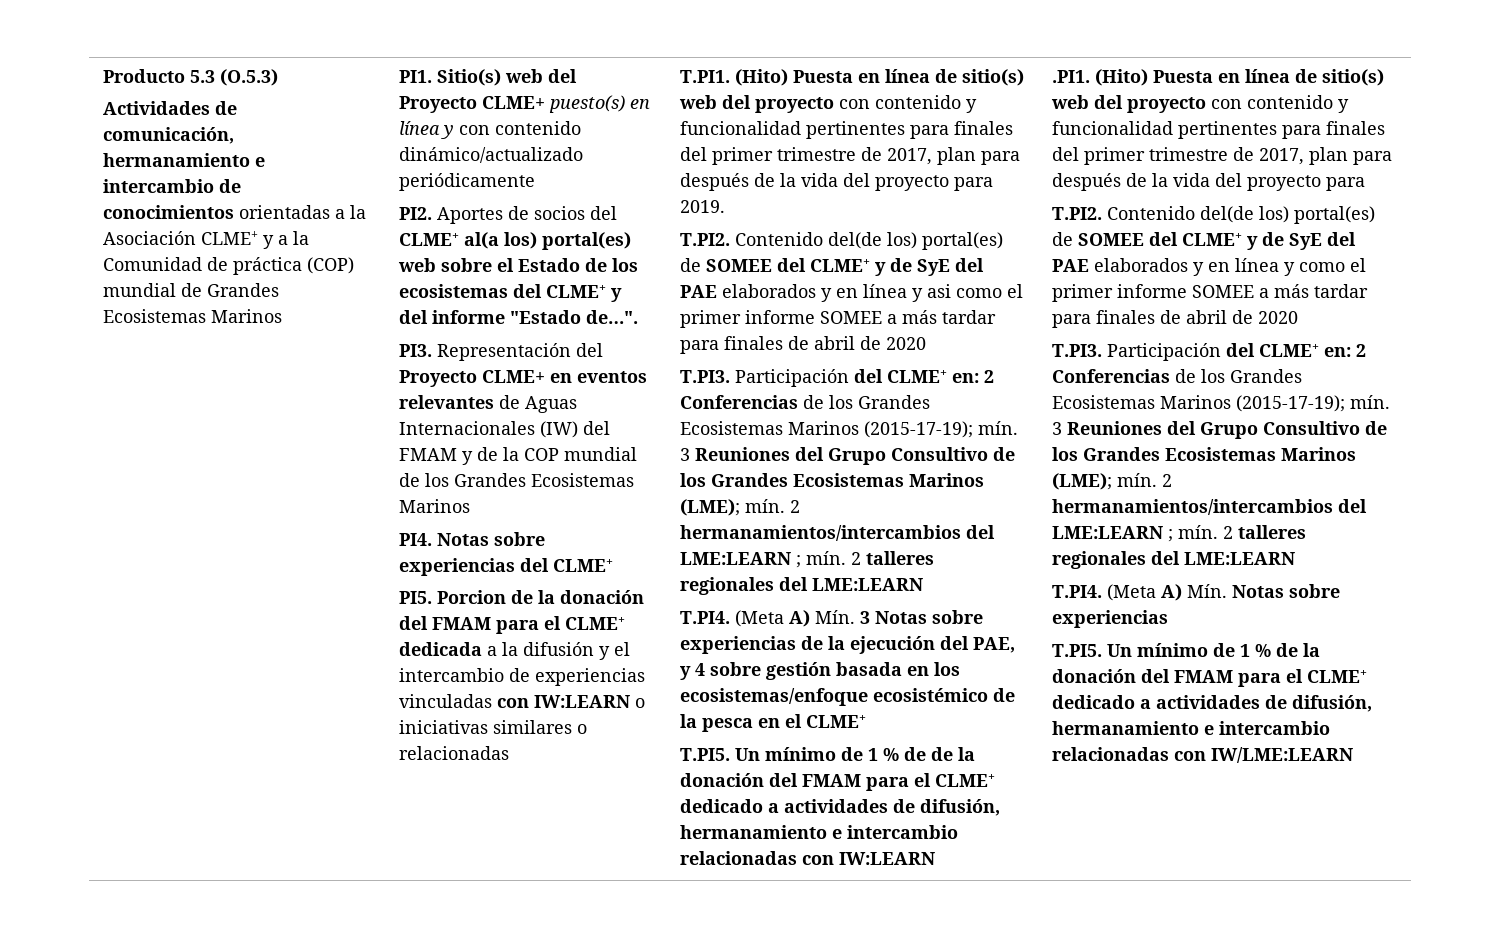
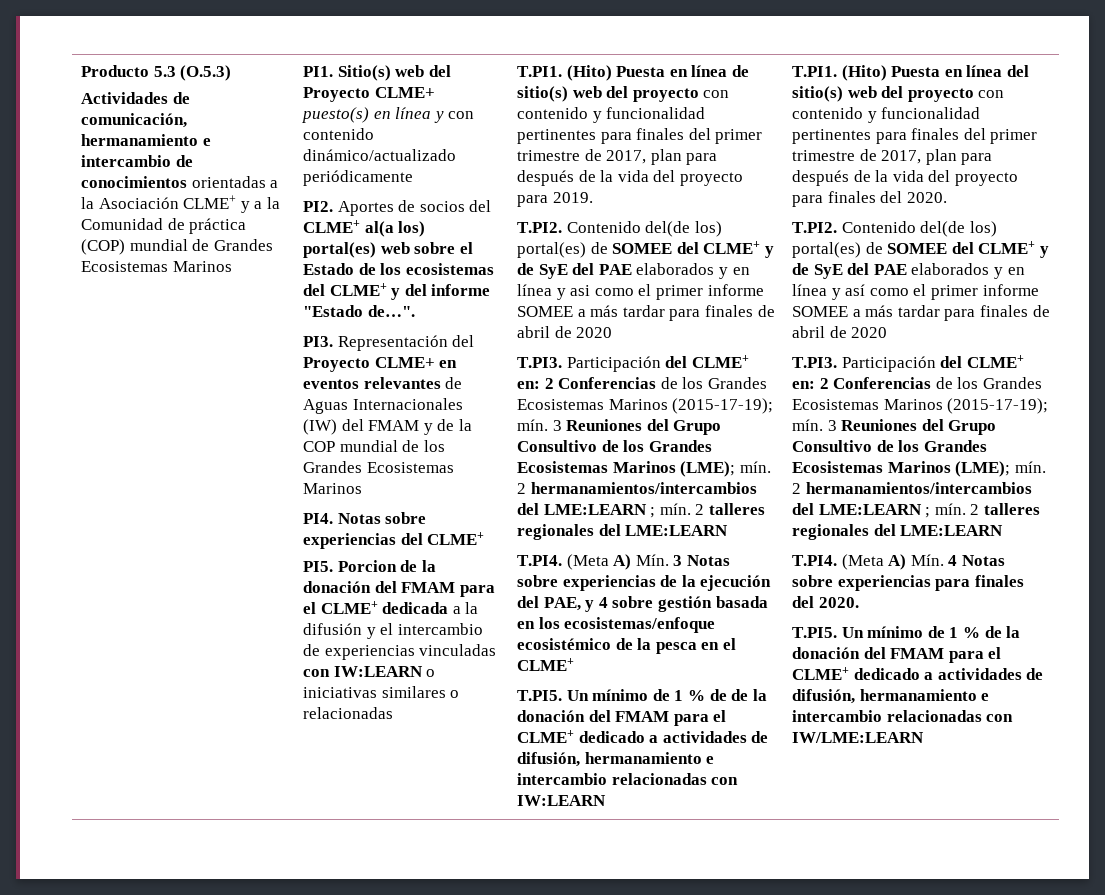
- .PI1. (Hito) Puesta en línea de sitio(s) web del proyecto con contenido y funcionalidad pertinentes para finales del primer trimestre de 2017, plan para después de la vida del proyecto para
+ T.PI1. (Hito) Puesta en línea del sitio(s) web del proyecto con contenido y funcionalidad pertinentes para finales del primer trimestre de 2017, plan para después de la vida del proyecto para finales del 2020.
- T.PI2. Contenido del(de los) portal(es) de SOMEE del CLME+ y de SyE del PAE elaborados y en línea y como el primer informe SOMEE a más tardar para finales de abril de 2020
+ T.PI2. Contenido del(de los) portal(es) de SOMEE del CLME+ y de SyE del PAE elaborados y en línea y así como el primer informe SOMEE a más tardar para finales de abril de 2020
- T.PI4. (Meta A) Mín. Notas sobre experiencias
+ T.PI4. (Meta A) Mín. 4 Notas sobre experiencias para finales del 2020.

